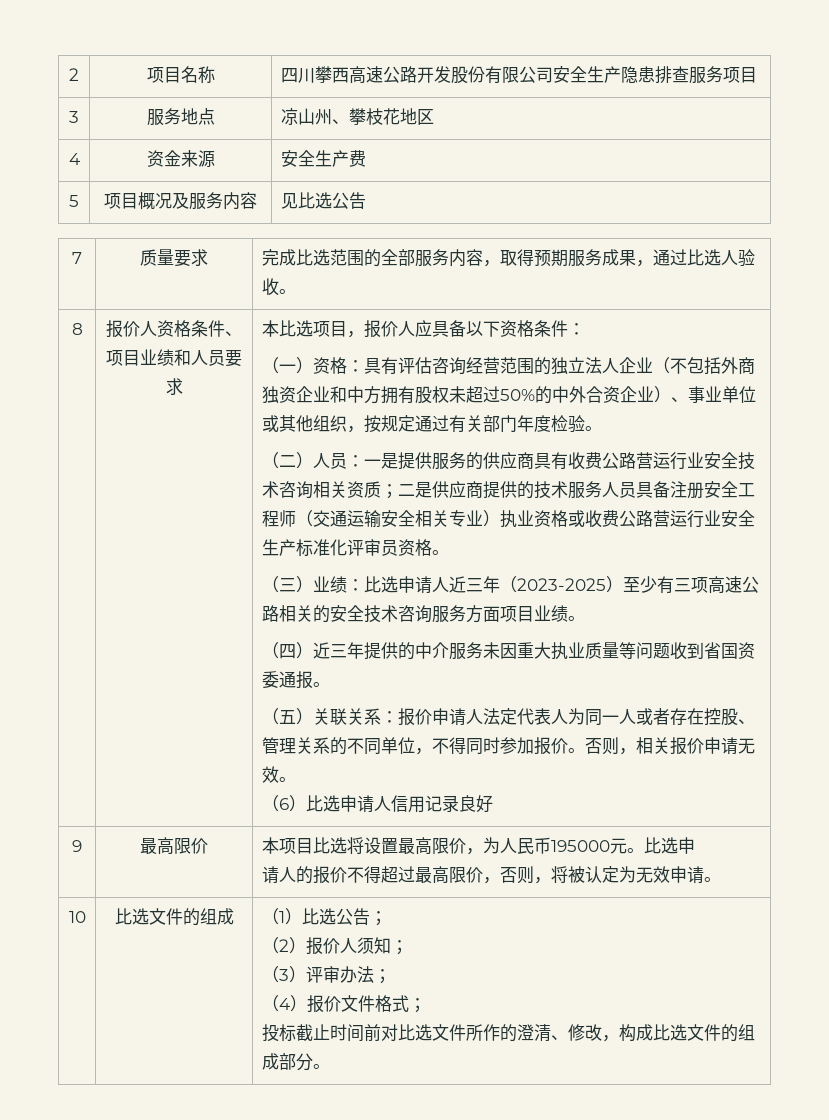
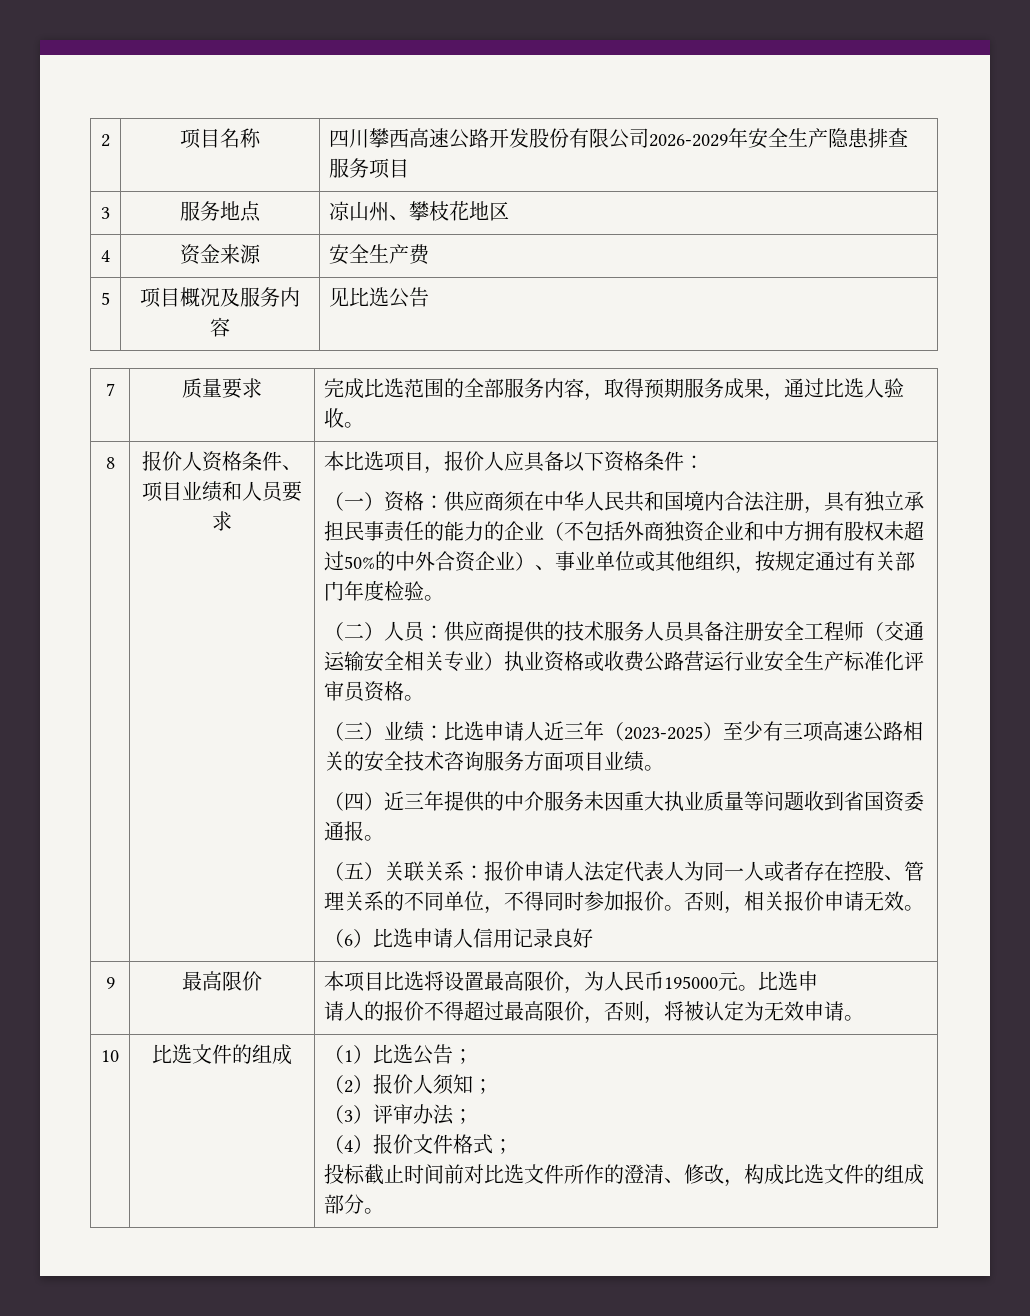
- 2 | 项目名称 | 四川攀西高速公路开发股份有限公司安全生产隐患排查服务项目
+ 2 | 项目名称 | 四川攀西高速公路开发股份有限公司2026-2029年安全生产隐患排查服务项目
- （一）资格：具有评估咨询经营范围的独立法人企业（不包括外商独资企业和中方拥有股权未超过50%的中外合资企业）、事业单位或其他组织，按规定通过有关部门年度检验。
+ （一）资格：供应商须在中华人民共和国境内合法注册，具有独立承担民事责任的能力的企业（不包括外商独资企业和中方拥有股权未超过50%的中外合资企业）、事业单位或其他组织，按规定通过有关部门年度检验。
- （二）人员：一是提供服务的供应商具有收费公路营运行业安全技术咨询相关资质；二是供应商提供的技术服务人员具备注册安全工程师（交通运输安全相关专业）执业资格或收费公路营运行业安全生产标准化评审员资格。
+ （二）人员：供应商提供的技术服务人员具备注册安全工程师（交通运输安全相关专业）执业资格或收费公路营运行业安全生产标准化评审员资格。

